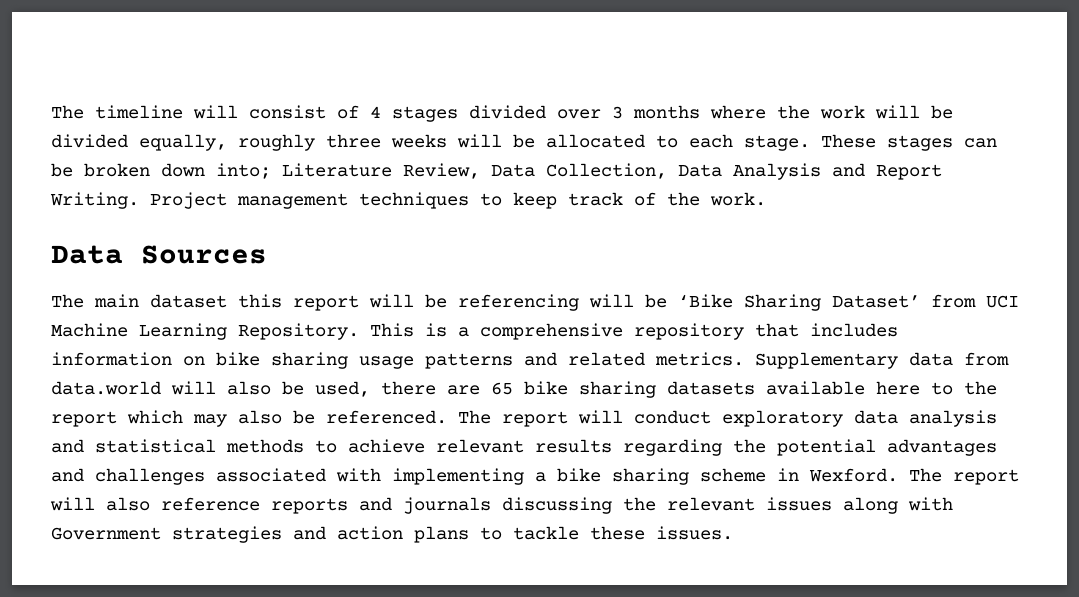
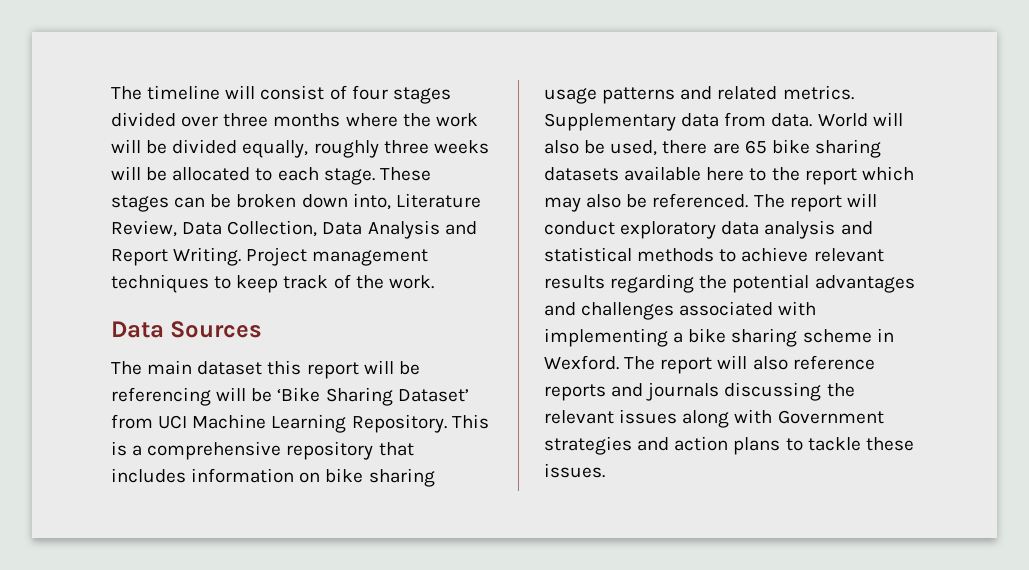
- The timeline will consist of 4 stages divided over 3 months where the work will be divided equally, roughly three weeks will be allocated to each stage.
+ The timeline will consist of four stages divided over three months where the work will be divided equally, roughly three weeks will be allocated to each stage.
- These stages can be broken down into; Literature Review, Data Collection, Data Analysis and Report Writing.
+ These stages can be broken down into, Literature Review, Data Collection, Data Analysis and Report Writing.
- Supplementary data from data.world will also be used, there are 65 bike sharing datasets available here to the report which may also be referenced.
+ Supplementary data from data. World will also be used, there are 65 bike sharing datasets available here to the report which may also be referenced.

